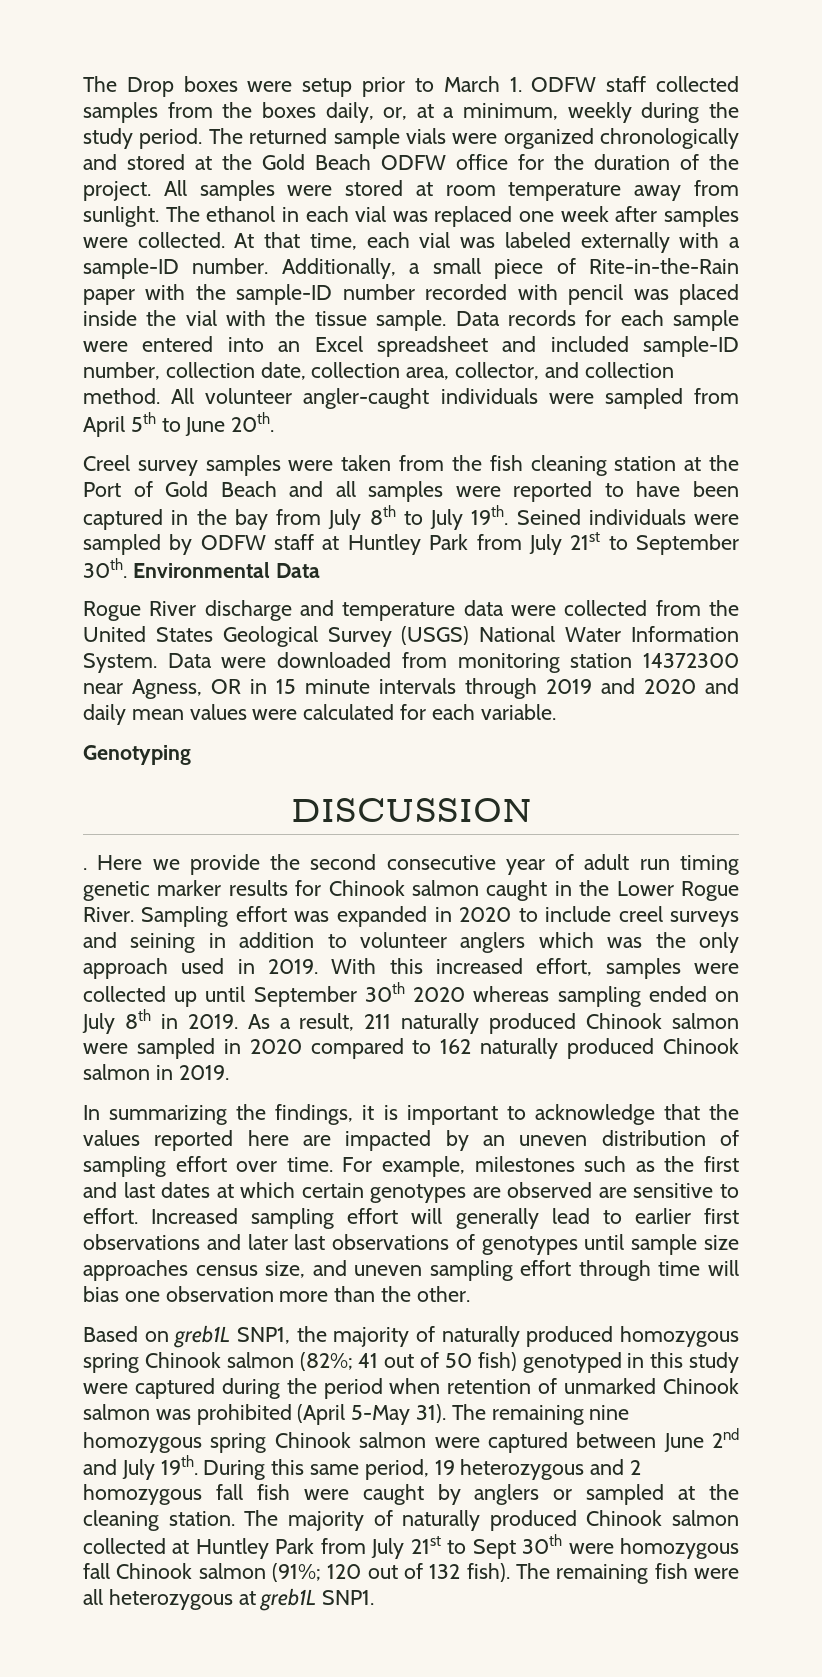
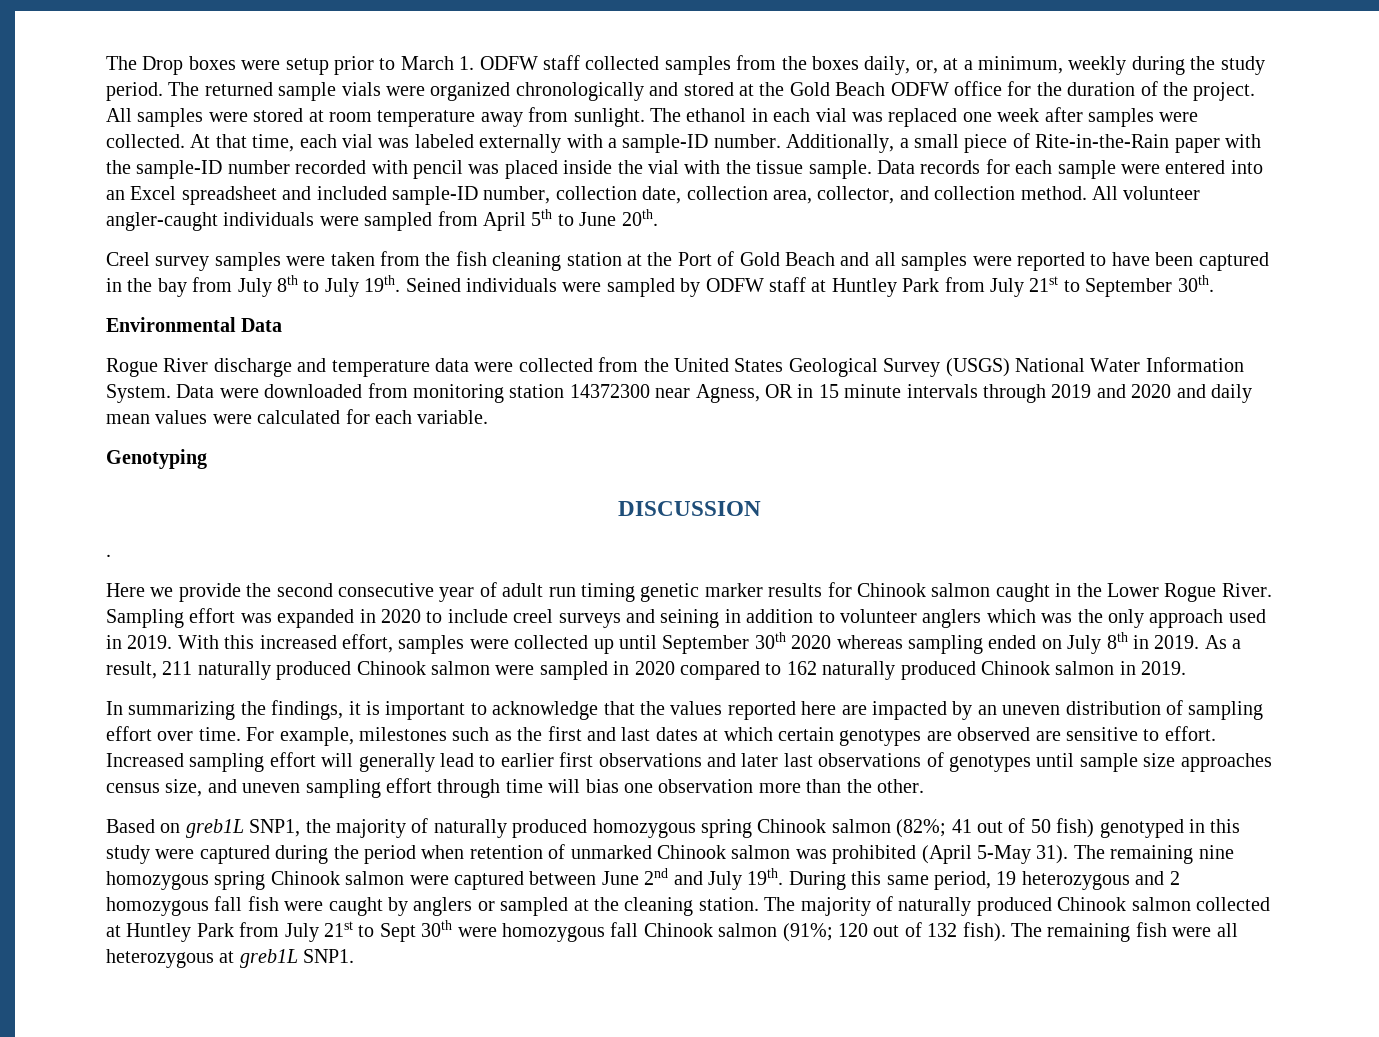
- Seined individuals were sampled by ODFW staff at Huntley Park from July 21st to September 30th. Environmental Data
+ Seined individuals were sampled by ODFW staff at Huntley Park from July 21st to September 30th.
+ Environmental Data
- . Here we provide the second consecutive year of adult run timing genetic marker results for Chinook salmon caught in the Lower Rogue River.
+ .
+ Here we provide the second consecutive year of adult run timing genetic marker results for Chinook salmon caught in the Lower Rogue River.

